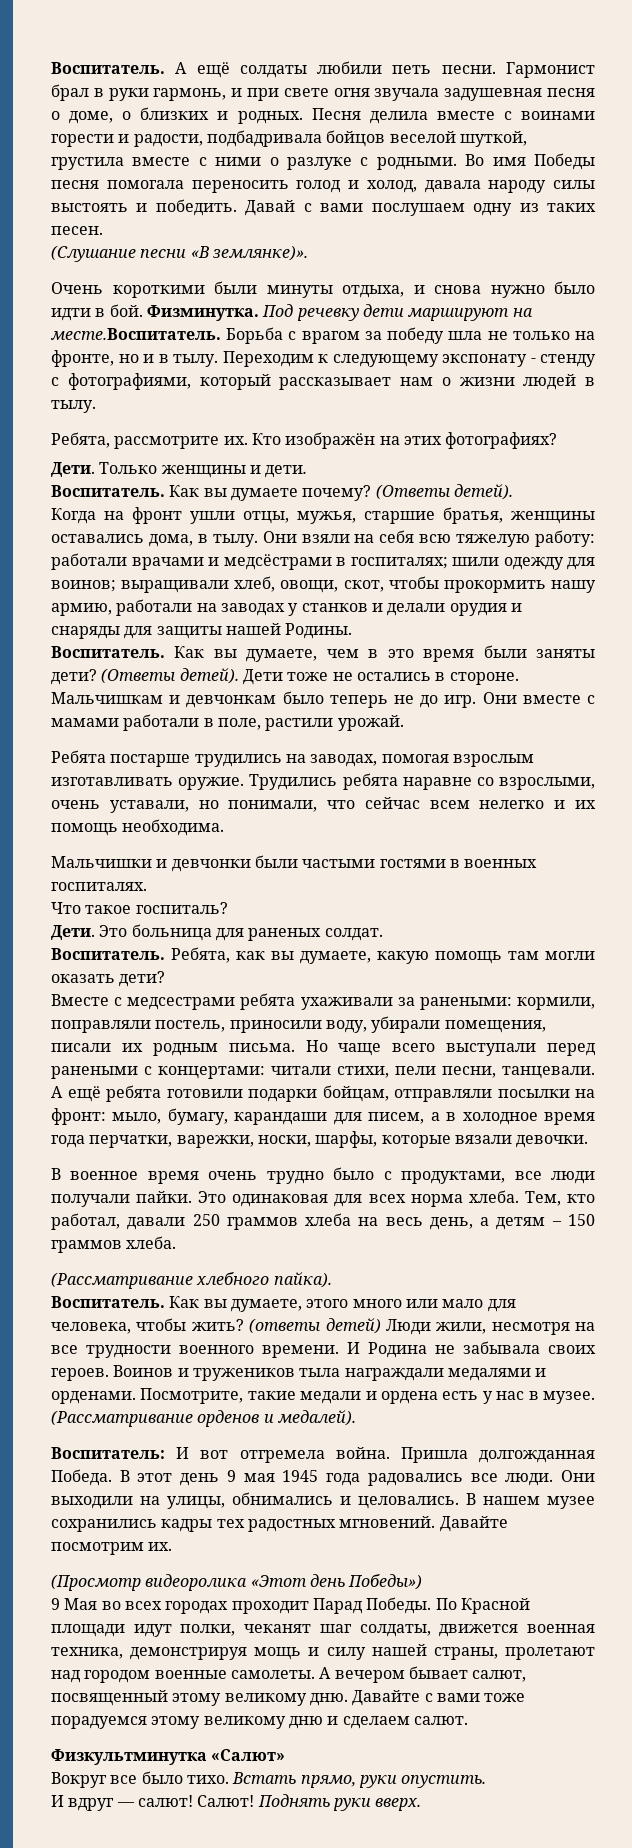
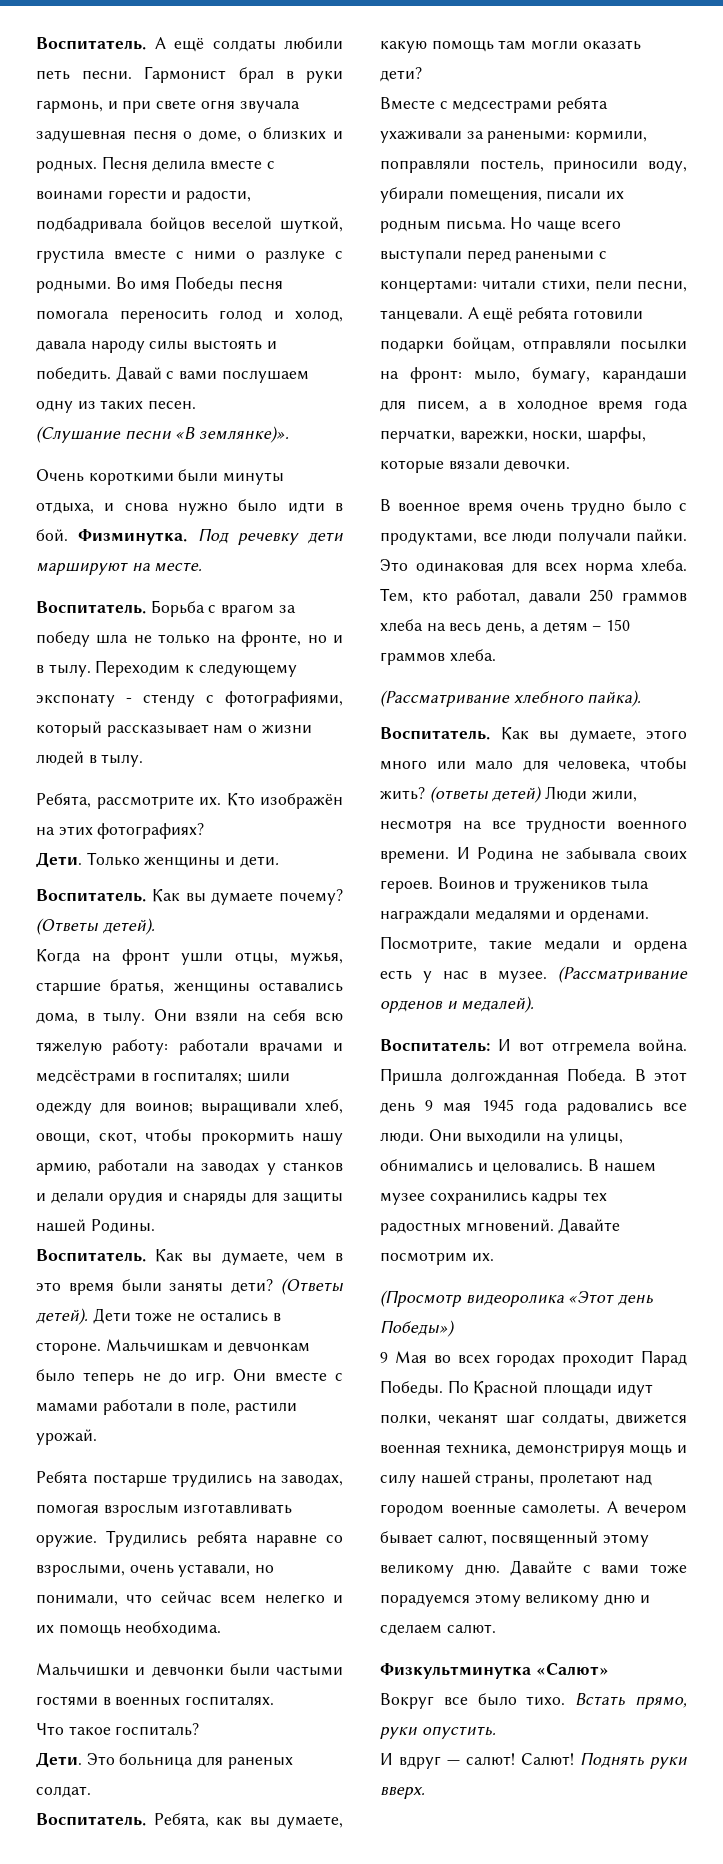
- Под речевку дети маршируют на месте.Воспитатель. Борьба с врагом за победу шла не только на фронте, но и в тылу.
+ Под речевку дети маршируют на месте.
+ Воспитатель. Борьба с врагом за победу шла не только на фронте, но и в тылу.

